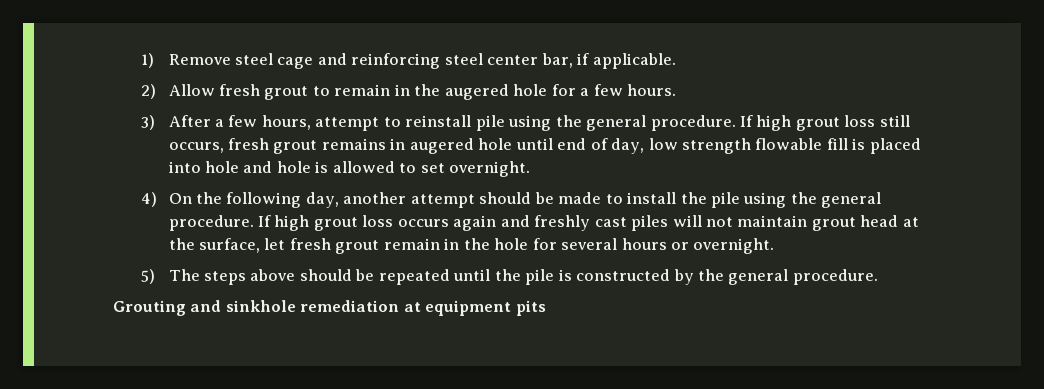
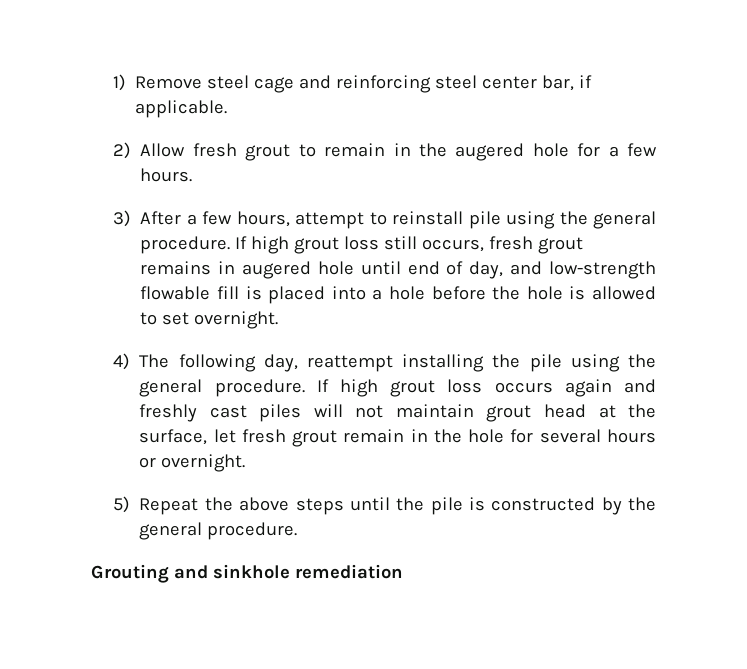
- If high grout loss still occurs, fresh grout remains in augered hole until end of day, low strength flowable fill is placed into hole and hole is allowed to set overnight.
+ If high grout loss still occurs, fresh grout remains in augered hole until end of day, and low-strength flowable fill is placed into a hole before the hole is allowed to set overnight.
- 4) On the following day, another attempt should be made to install the pile using the general procedure.
+ 4) The following day, reattempt installing the pile using the general procedure.
- 5) The steps above should be repeated until the pile is constructed by the general procedure.
+ 5) Repeat the above steps until the pile is constructed by the general procedure.
- Grouting and sinkhole remediation at equipment pits
+ Grouting and sinkhole remediation

